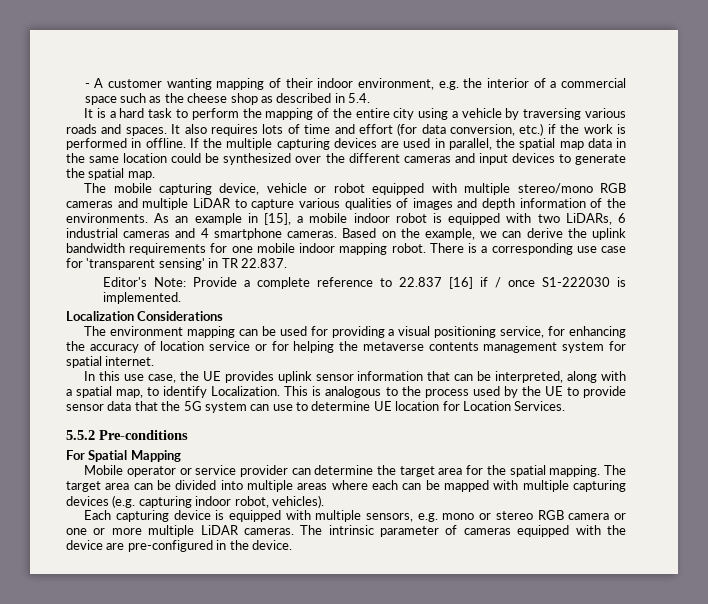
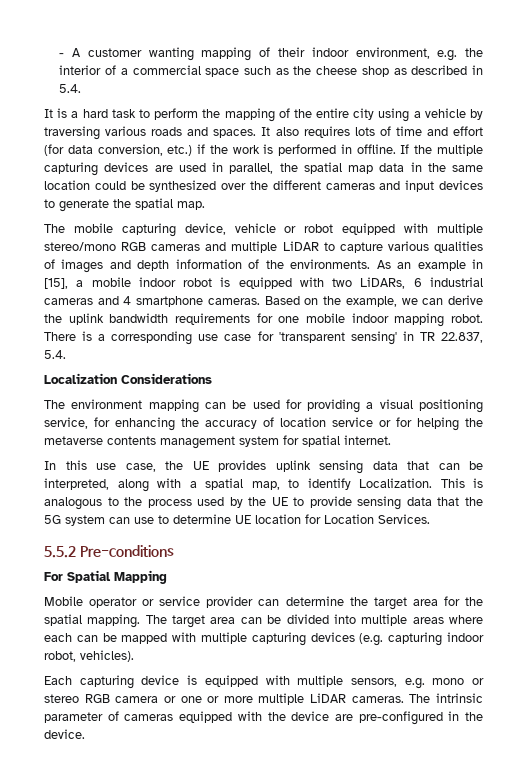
- There is a corresponding use case for 'transparent sensing' in TR 22.837.
- Editor's Note: Provide a complete reference to 22.837 [16] if / once S1-222030 is implemented.
+ There is a corresponding use case for 'transparent sensing' in TR 22.837, 5.4.
- In this use case, the UE provides uplink sensor information that can be interpreted, along with a spatial map, to identify Localization.
+ In this use case, the UE provides uplink sensing data that can be interpreted, along with a spatial map, to identify Localization.
- This is analogous to the process used by the UE to provide sensor data that the 5G system can use to determine UE location for Location Services.
+ This is analogous to the process used by the UE to provide sensing data that the 5G system can use to determine UE location for Location Services.

